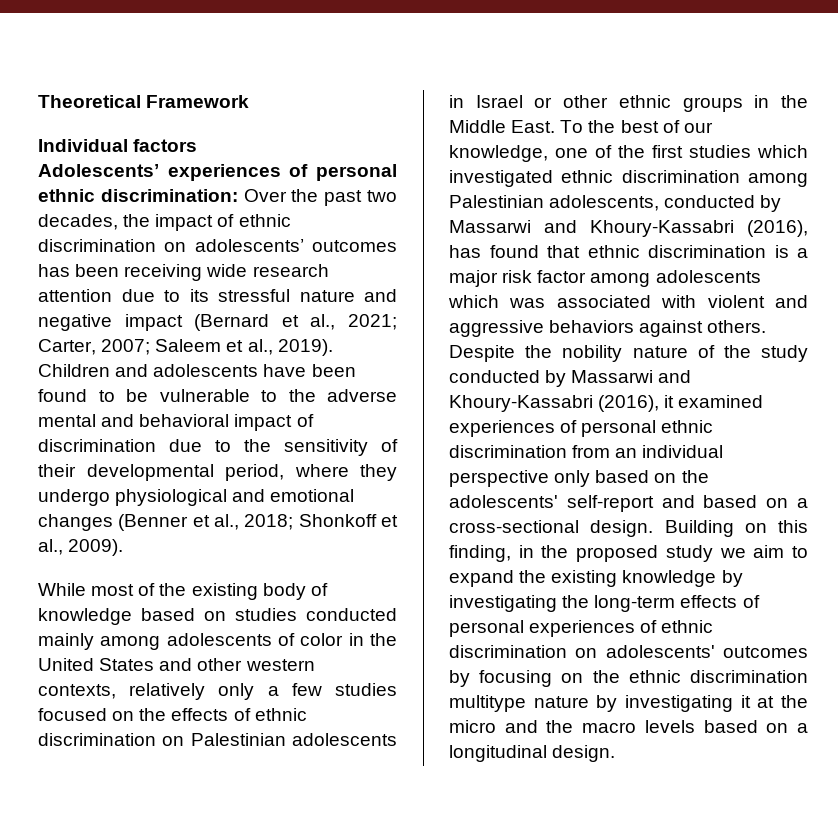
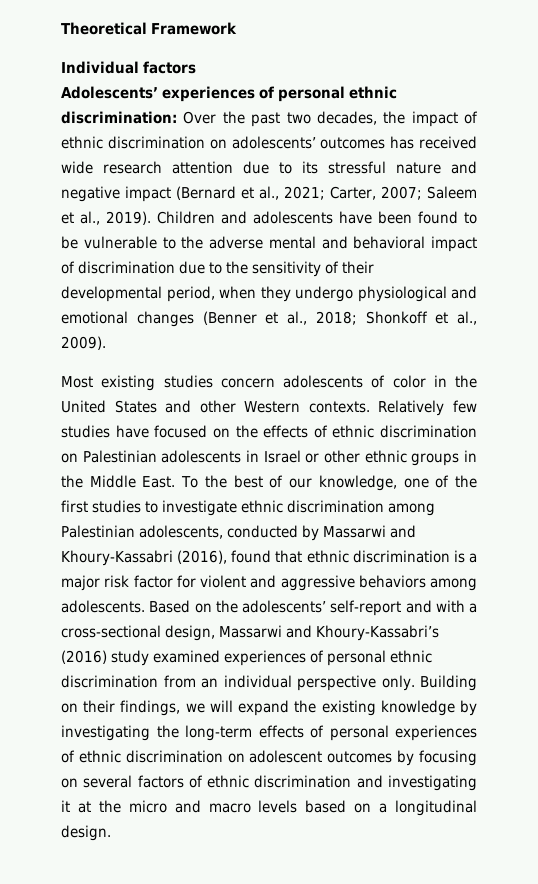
- Adolescents’ experiences of personal ethnic discrimination: Over the past two decades, the impact of ethnic discrimination on adolescents’ outcomes has been receiving wide research attention due to its stressful nature and negative impact (Bernard et al., 2021; Carter, 2007; Saleem et al., 2019).
+ Adolescents’ experiences of personal ethnic discrimination: Over the past two decades, the impact of ethnic discrimination on adolescents’ outcomes has received wide research attention due to its stressful nature and negative impact (Bernard et al., 2021; Carter, 2007; Saleem et al., 2019).
- Children and adolescents have been found to be vulnerable to the adverse mental and behavioral impact of discrimination due to the sensitivity of their developmental period, where they undergo physiological and emotional changes (Benner et al., 2018; Shonkoff et al., 2009).
+ Children and adolescents have been found to be vulnerable to the adverse mental and behavioral impact of discrimination due to the sensitivity of their developmental period, when they undergo physiological and emotional changes (Benner et al., 2018; Shonkoff et al., 2009).
- While most of the existing body of knowledge based on studies conducted mainly among adolescents of color in the United States and other western contexts, relatively only a few studies focused on the effects of ethnic discrimination on Palestinian adolescents in Israel or other ethnic groups in the Middle East.
+ Most existing studies concern adolescents of color in the United States and other Western contexts. Relatively few studies have focused on the effects of ethnic discrimination on Palestinian adolescents in Israel or other ethnic groups in the Middle East.
- To the best of our knowledge, one of the first studies which investigated ethnic discrimination among Palestinian adolescents, conducted by Massarwi and Khoury-Kassabri (2016), has found that ethnic discrimination is a major risk factor among adolescents which was associated with violent and aggressive behaviors against others. Despite the nobility nature of the study conducted by Massarwi and Khoury-Kassabri (2016), it examined experiences of personal ethnic discrimination from an individual perspective only based on the adolescents' self-report and based on a cross-sectional design. Building on this finding, in the proposed study we aim to expand the existing knowledge by investigating the long-term effects of personal experiences of ethnic discrimination on adolescents' outcomes by focusing on the ethnic discrimination multitype nature by investigating it at the micro and the macro levels based on a longitudinal design.
+ To the best of our knowledge, one of the first studies to investigate ethnic discrimination among Palestinian adolescents, conducted by Massarwi and Khoury-Kassabri (2016), found that ethnic discrimination is a major risk factor for violent and aggressive behaviors among adolescents. Based on the adolescents’ self-report and with a cross-sectional design, Massarwi and Khoury-Kassabri’s (2016) study examined experiences of personal ethnic discrimination from an individual perspective only. Building on their findings, we will expand the existing knowledge by investigating the long-term effects of personal experiences of ethnic discrimination on adolescent outcomes by focusing on several factors of ethnic discrimination and investigating it at the micro and macro levels based on a longitudinal design.

